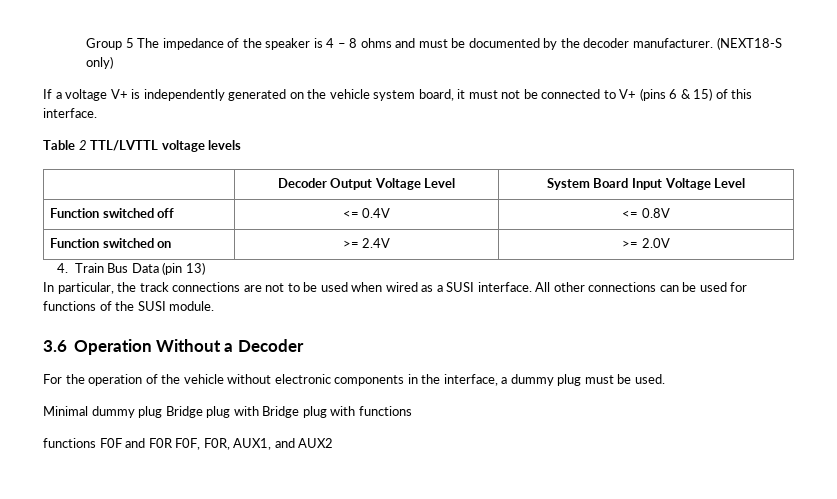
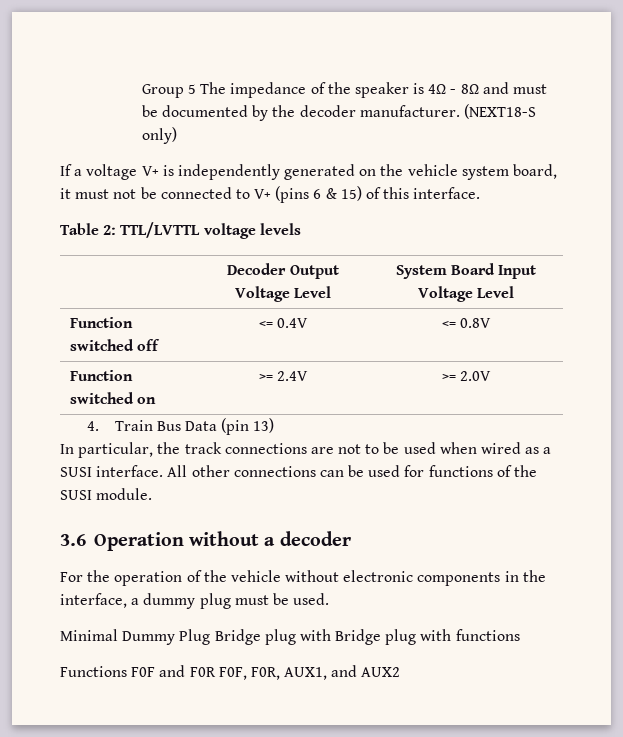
- Group 5 The impedance of the speaker is 4 – 8 ohms and must be documented by the decoder manufacturer.
+ Group 5 The impedance of the speaker is 4Ω - 8Ω and must be documented by the decoder manufacturer.
- Table 2 TTL/LVTTL voltage levels
+ Table 2: TTL/LVTTL voltage levels
- 3.6 Operation Without a Decoder
+ 3.6 Operation without a decoder
- Minimal dummy plug Bridge plug with Bridge plug with functions
+ Minimal Dummy Plug Bridge plug with Bridge plug with functions
- functions F0F and F0R F0F, F0R, AUX1, and AUX2
+ Functions F0F and F0R F0F, F0R, AUX1, and AUX2

